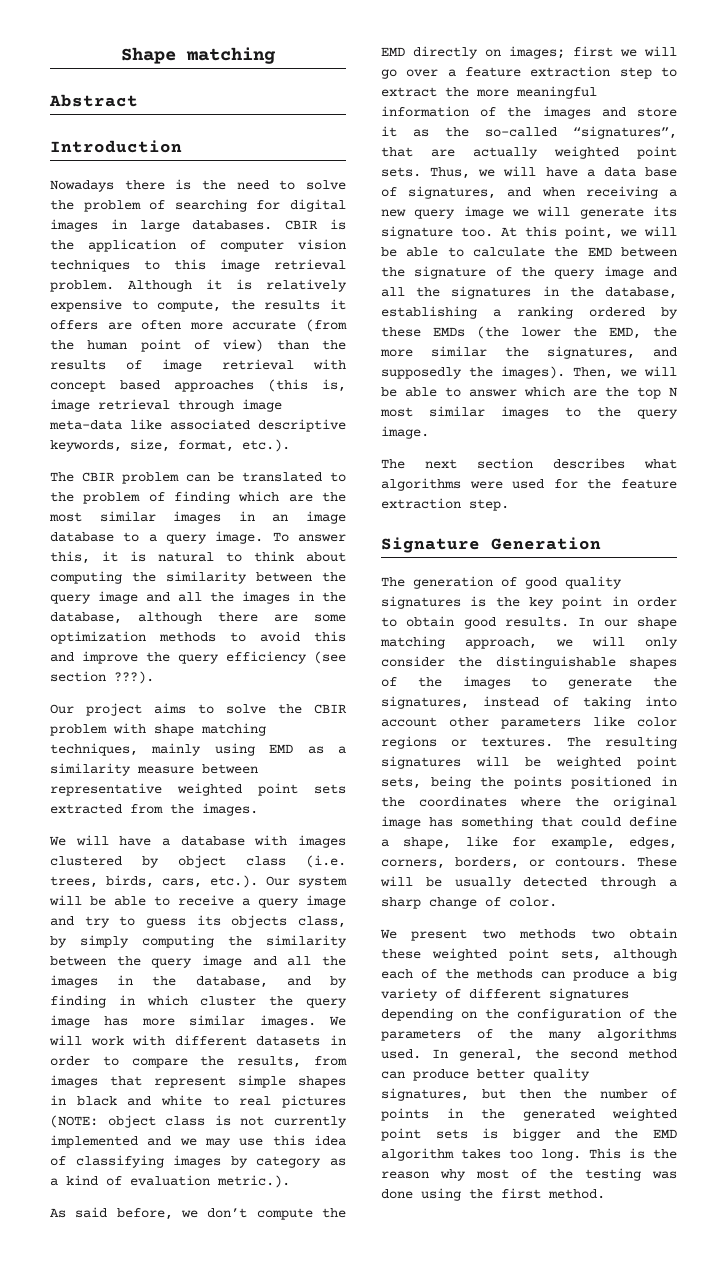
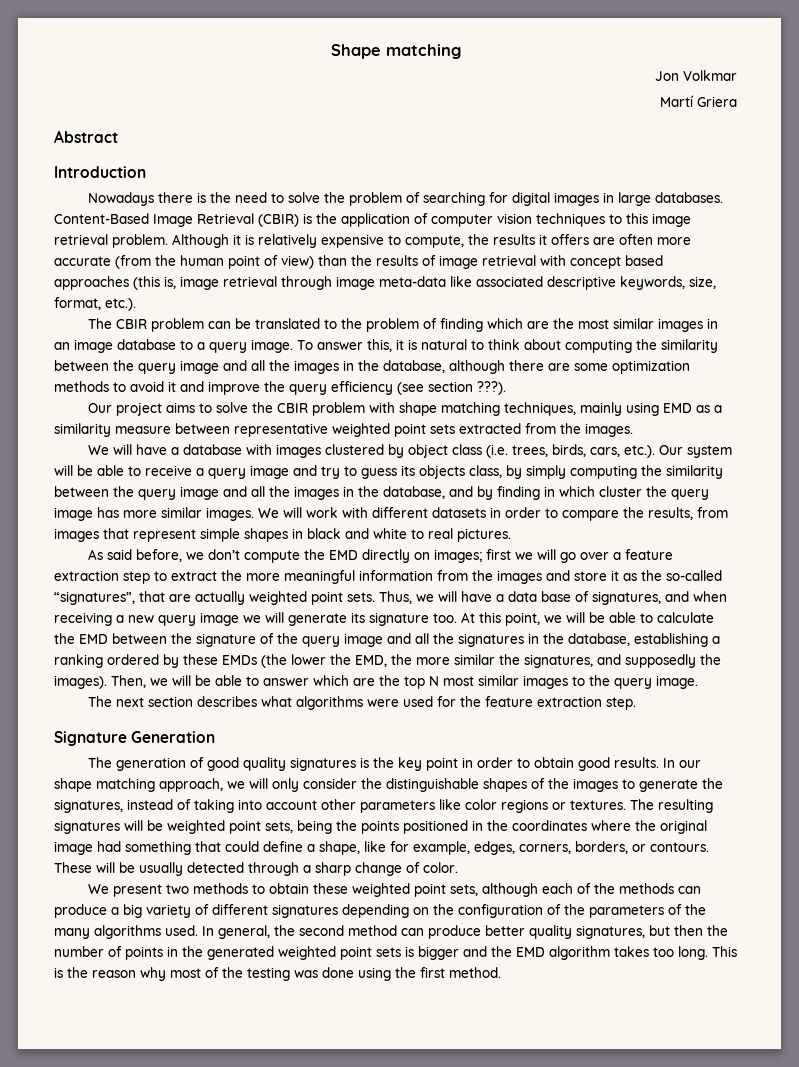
+ Jon Volkmar
+ Martí Griera
- CBIR is the application of computer vision techniques to this image retrieval problem.
+ Content-Based Image Retrieval (CBIR) is the application of computer vision techniques to this image retrieval problem.
- To answer this, it is natural to think about computing the similarity between the query image and all the images in the database, although there are some optimization methods to avoid this and improve the query efficiency (see section ???).
+ To answer this, it is natural to think about computing the similarity between the query image and all the images in the database, although there are some optimization methods to avoid it and improve the query efficiency (see section ???).
- We will work with different datasets in order to compare the results, from images that represent simple shapes in black and white to real pictures (NOTE: object class is not currently implemented and we may use this idea of classifying images by category as a kind of evaluation metric.).
+ We will work with different datasets in order to compare the results, from images that represent simple shapes in black and white to real pictures.
- As said before, we don’t compute the EMD directly on images; first we will go over a feature extraction step to extract the more meaningful information of the images and store it as the so-called “signatures”, that are actually weighted point sets.
+ As said before, we don’t compute the EMD directly on images; first we will go over a feature extraction step to extract the more meaningful information from the images and store it as the so-called “signatures”, that are actually weighted point sets.
- The resulting signatures will be weighted point sets, being the points positioned in the coordinates where the original image has something that could define a shape, like for example, edges, corners, borders, or contours.
+ The resulting signatures will be weighted point sets, being the points positioned in the coordinates where the original image had something that could define a shape, like for example, edges, corners, borders, or contours.
- We present two methods two obtain these weighted point sets, although each of the methods can produce a big variety of different signatures depending on the configuration of the parameters of the many algorithms used.
+ We present two methods to obtain these weighted point sets, although each of the methods can produce a big variety of different signatures depending on the configuration of the parameters of the many algorithms used.

